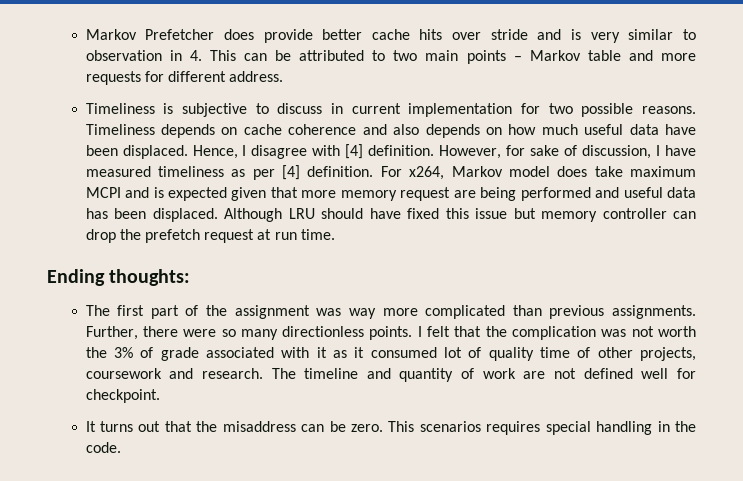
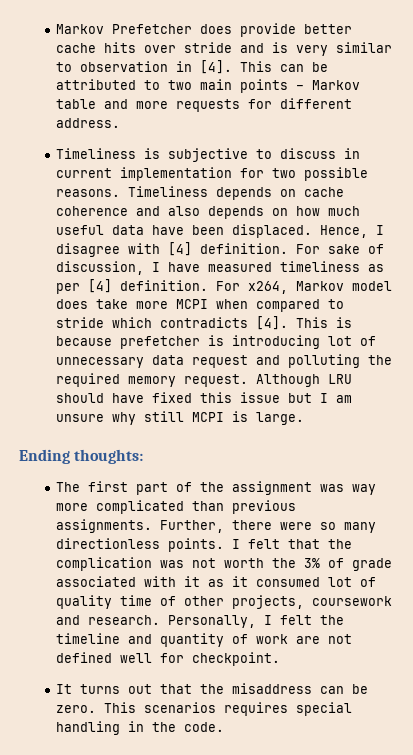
- Markov Prefetcher does provide better cache hits over stride and is very similar to observation in 4. This can be attributed to two main points – Markov table and more requests for different address.
+ Markov Prefetcher does provide better cache hits over stride and is very similar to observation in [4]. This can be attributed to two main points – Markov table and more requests for different address.
- However, for sake of discussion, I have measured timeliness as per [4] definition.
+ For sake of discussion, I have measured timeliness as per [4] definition.
- For x264, Markov model does take maximum MCPI and is expected given that more memory request are being performed and useful data has been displaced.
+ For x264, Markov model does take more MCPI when compared to stride which contradicts [4]. This is because prefetcher is introducing lot of unnecessary data request and polluting the required memory request.
- Although LRU should have fixed this issue but memory controller can drop the prefetch request at run time.
+ Although LRU should have fixed this issue but I am unsure why still MCPI is large.
- The timeline and quantity of work are not defined well for checkpoint.
+ Personally, I felt the timeline and quantity of work are not defined well for checkpoint.

